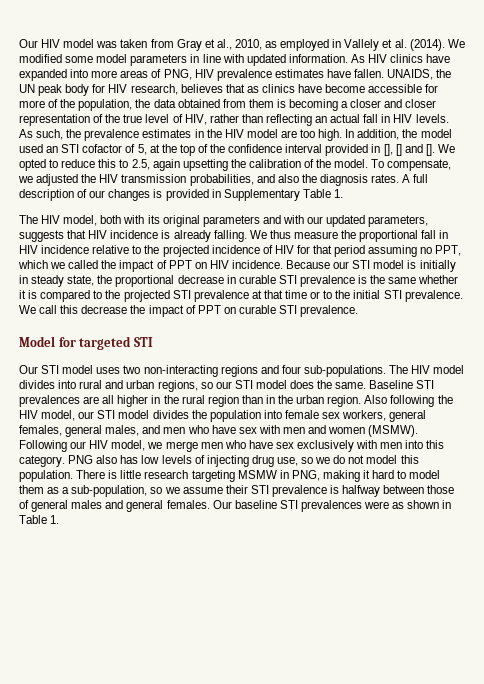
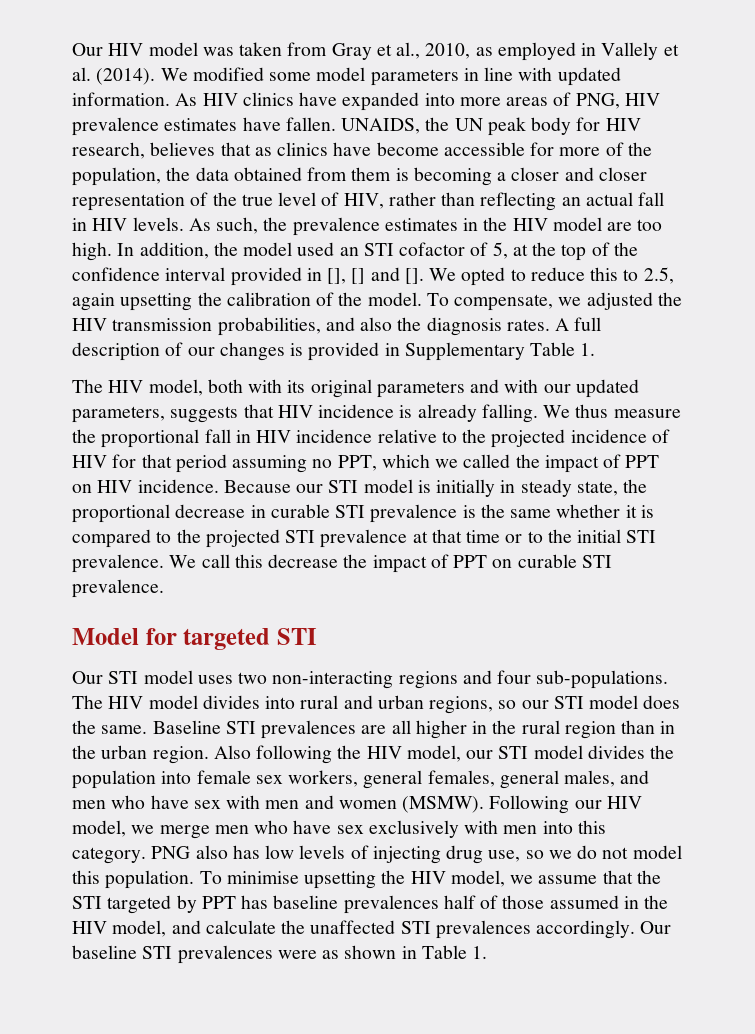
- There is little research targeting MSMW in PNG, making it hard to model them as a sub-population, so we assume their STI prevalence is halfway between those of general males and general females.
+ To minimise upsetting the HIV model, we assume that the STI targeted by PPT has baseline prevalences half of those assumed in the HIV model, and calculate the unaffected STI prevalences accordingly.

